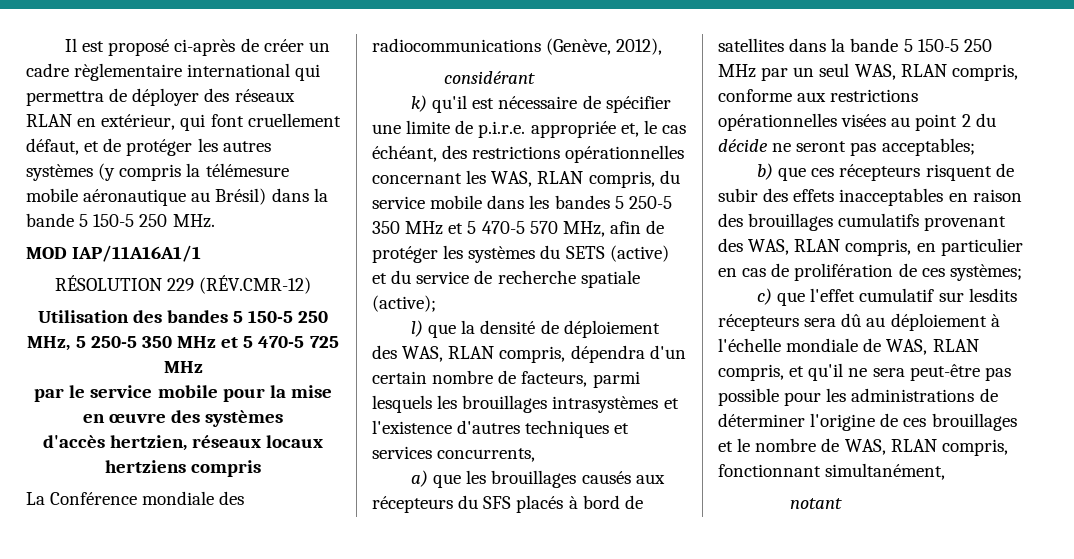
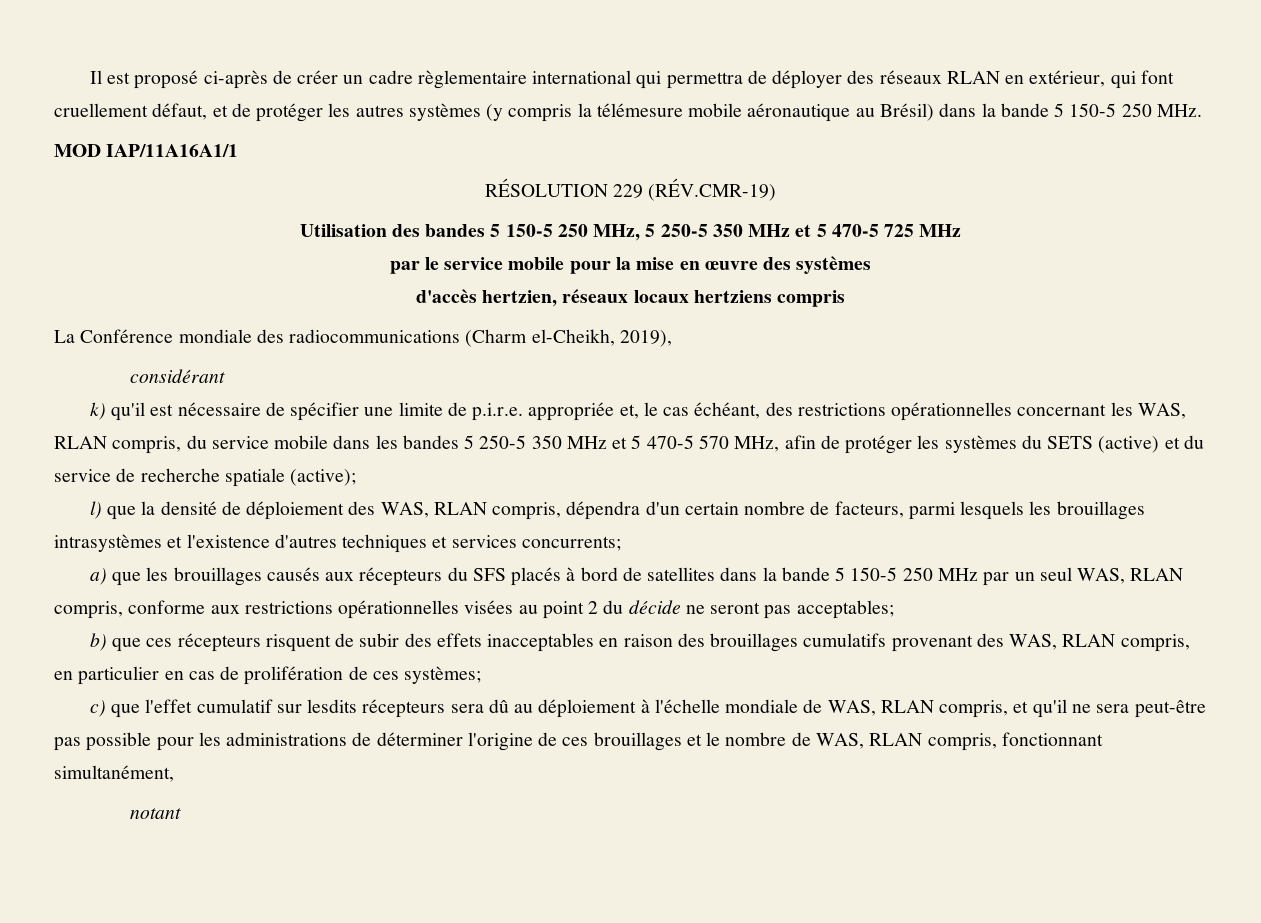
- RÉSOLUTION 229 (RÉV.CMR-12)
+ RÉSOLUTION 229 (RÉV.CMR-19)
- La Conférence mondiale des radiocommunications (Genève, 2012),
+ La Conférence mondiale des radiocommunications (Charm el-Cheikh, 2019),
- l) que la densité de déploiement des WAS, RLAN compris, dépendra d'un certain nombre de facteurs, parmi lesquels les brouillages intrasystèmes et l'existence d'autres techniques et services concurrents,
+ l) que la densité de déploiement des WAS, RLAN compris, dépendra d'un certain nombre de facteurs, parmi lesquels les brouillages intrasystèmes et l'existence d'autres techniques et services concurrents;

